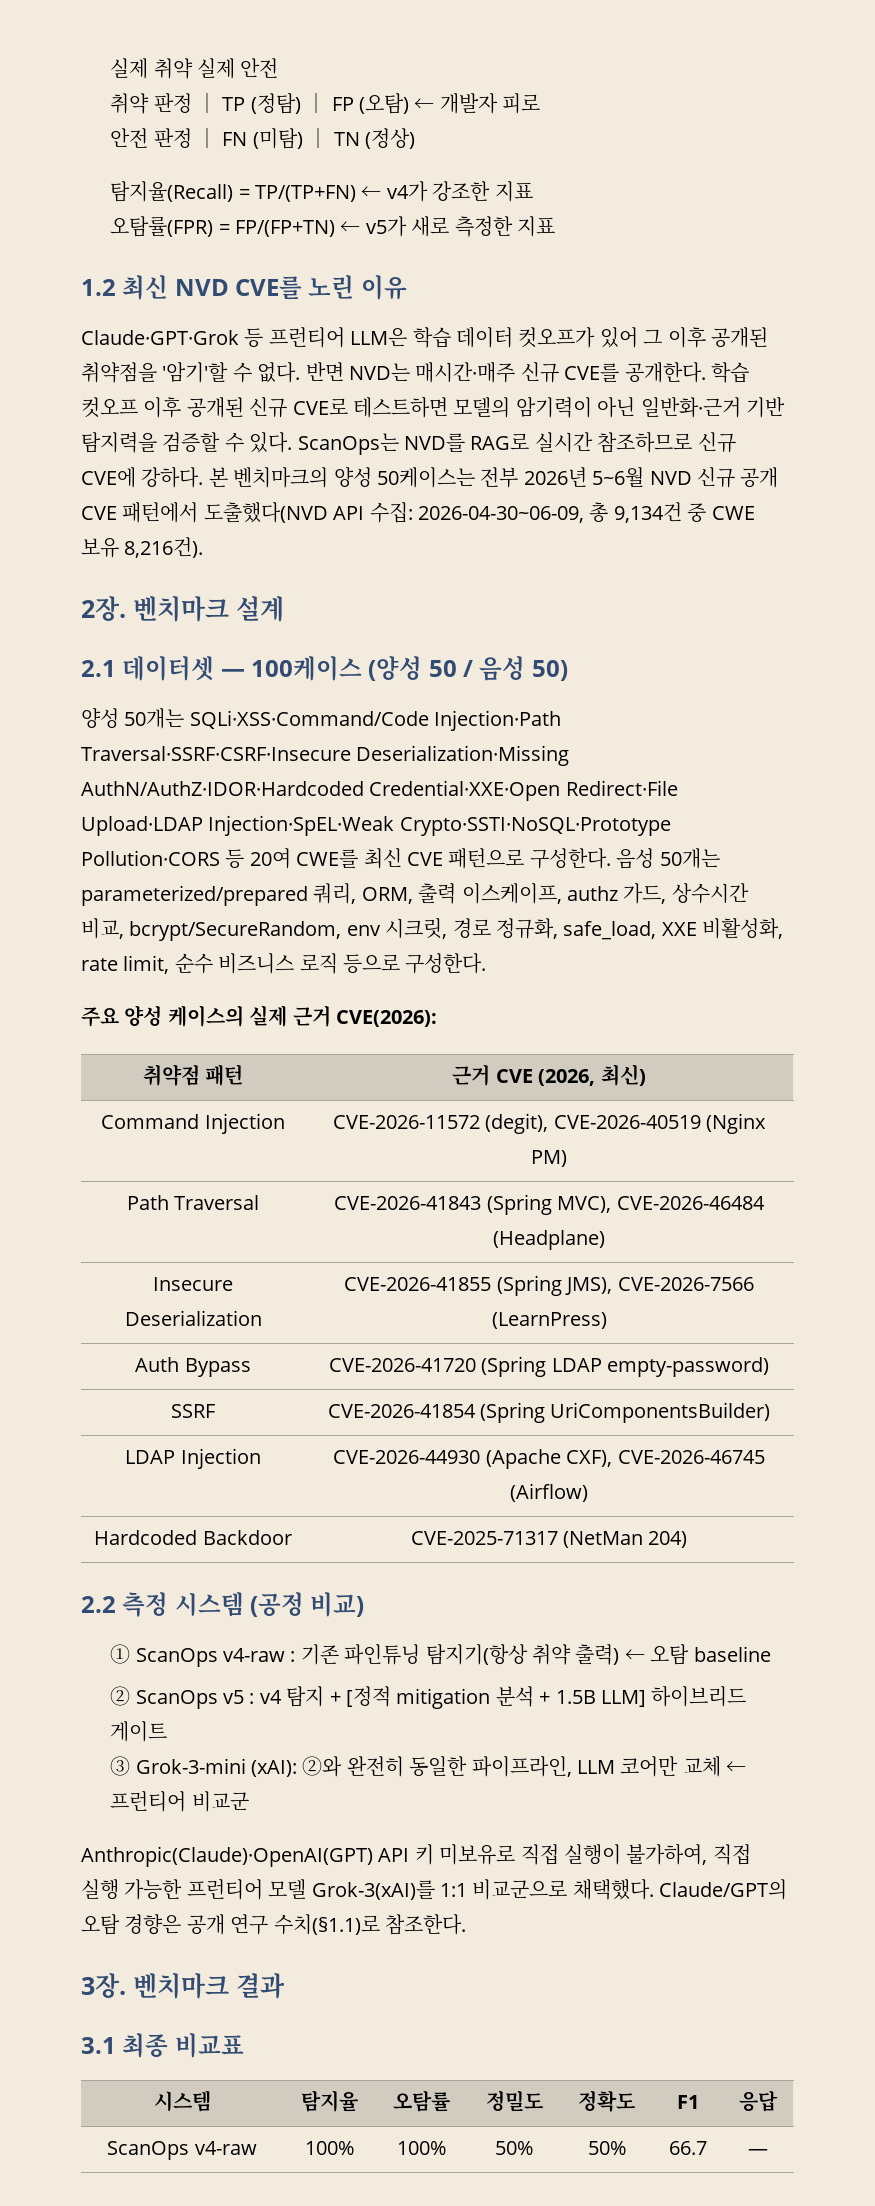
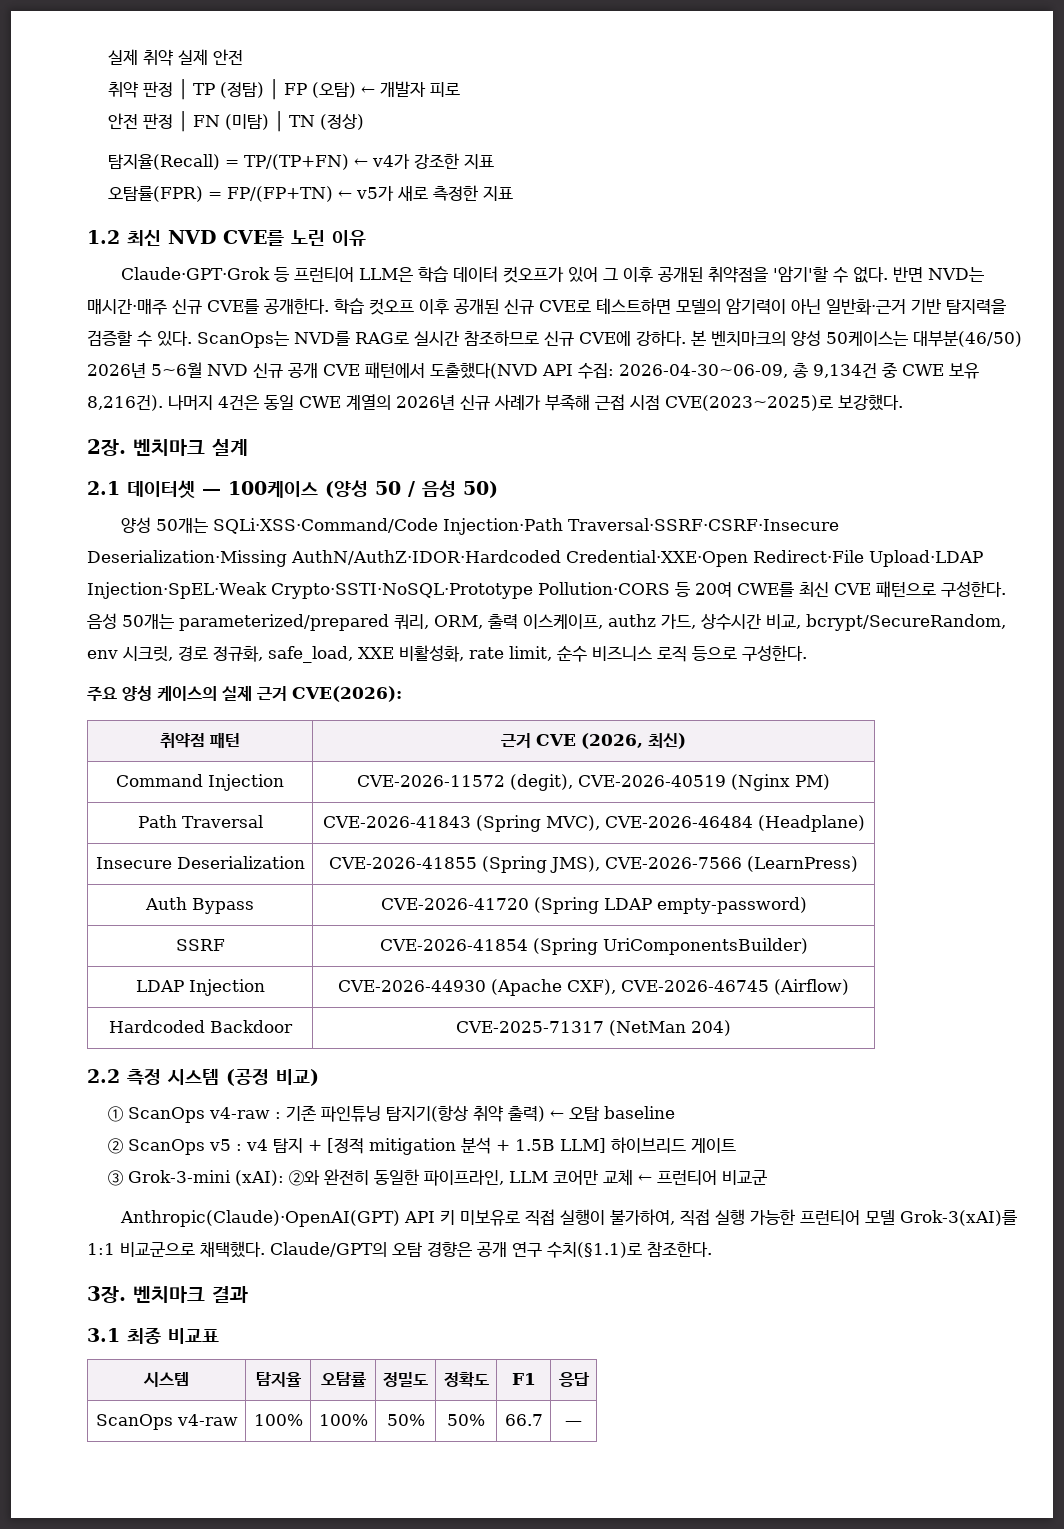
- 본 벤치마크의 양성 50케이스는 전부 2026년 5~6월 NVD 신규 공개 CVE 패턴에서 도출했다(NVD API 수집: 2026-04-30~06-09, 총 9,134건 중 CWE 보유 8,216건).
+ 본 벤치마크의 양성 50케이스는 대부분(46/50) 2026년 5~6월 NVD 신규 공개 CVE 패턴에서 도출했다(NVD API 수집: 2026-04-30~06-09, 총 9,134건 중 CWE 보유 8,216건). 나머지 4건은 동일 CWE 계열의 2026년 신규 사례가 부족해 근접 시점 CVE(2023~2025)로 보강했다.

